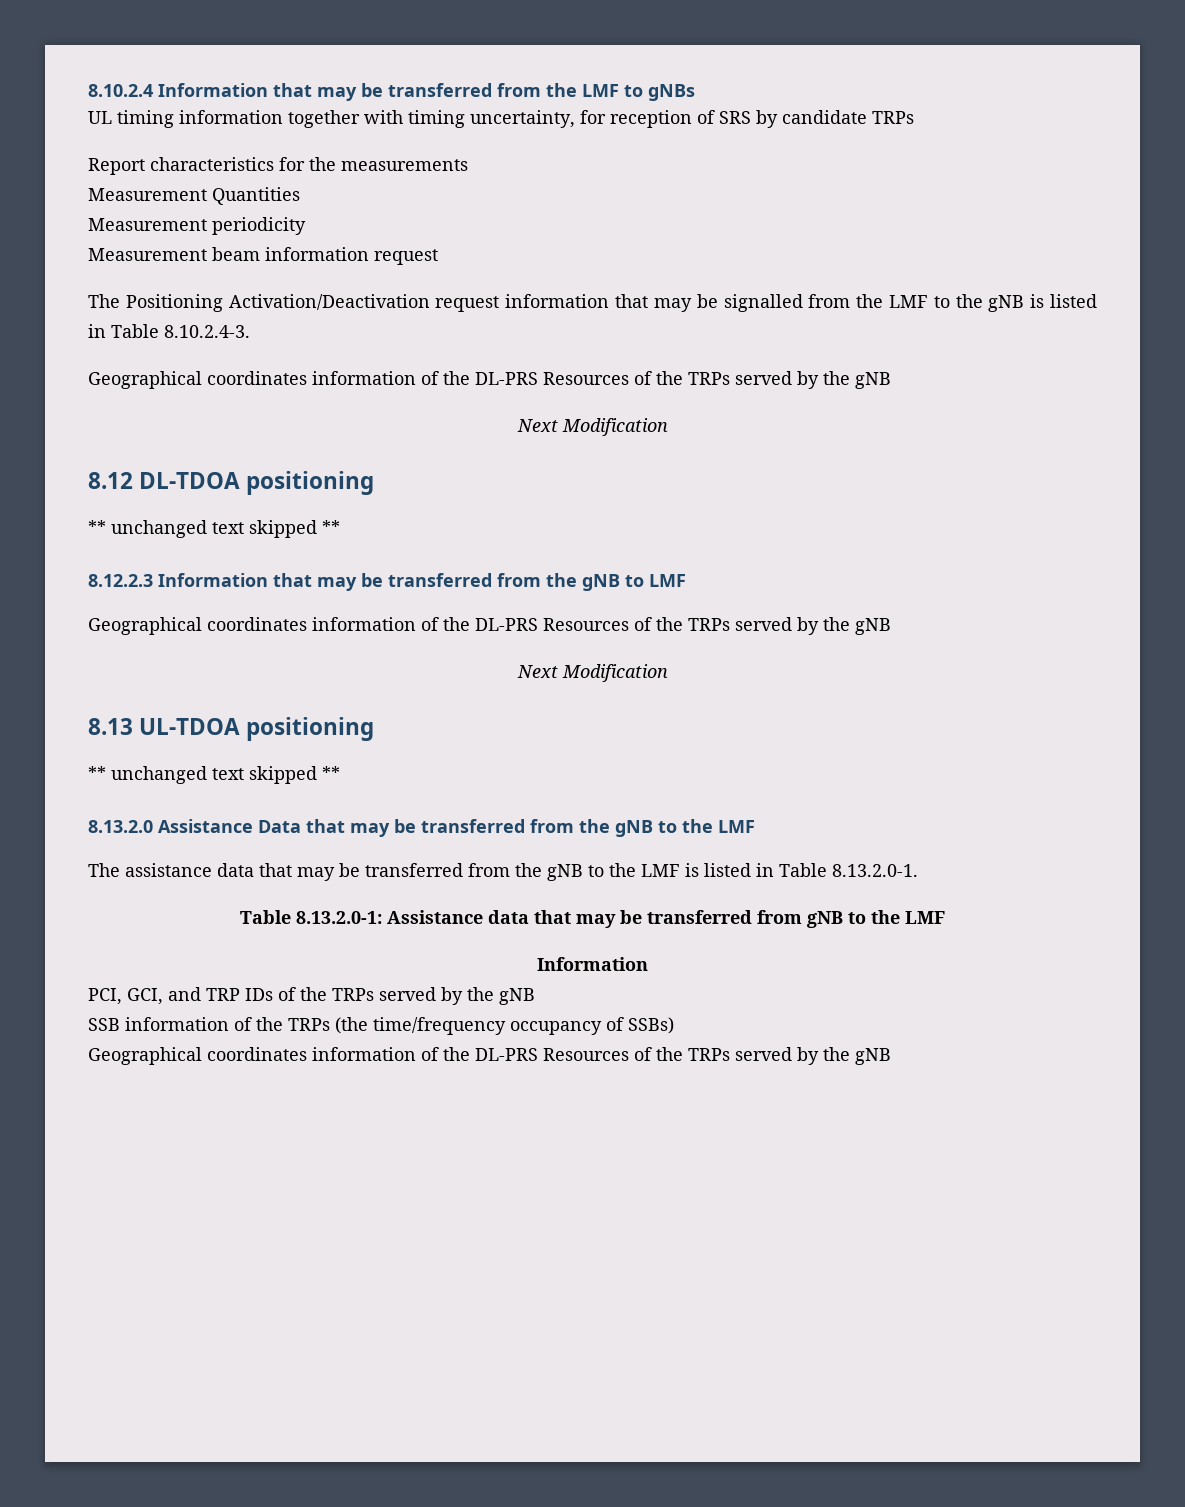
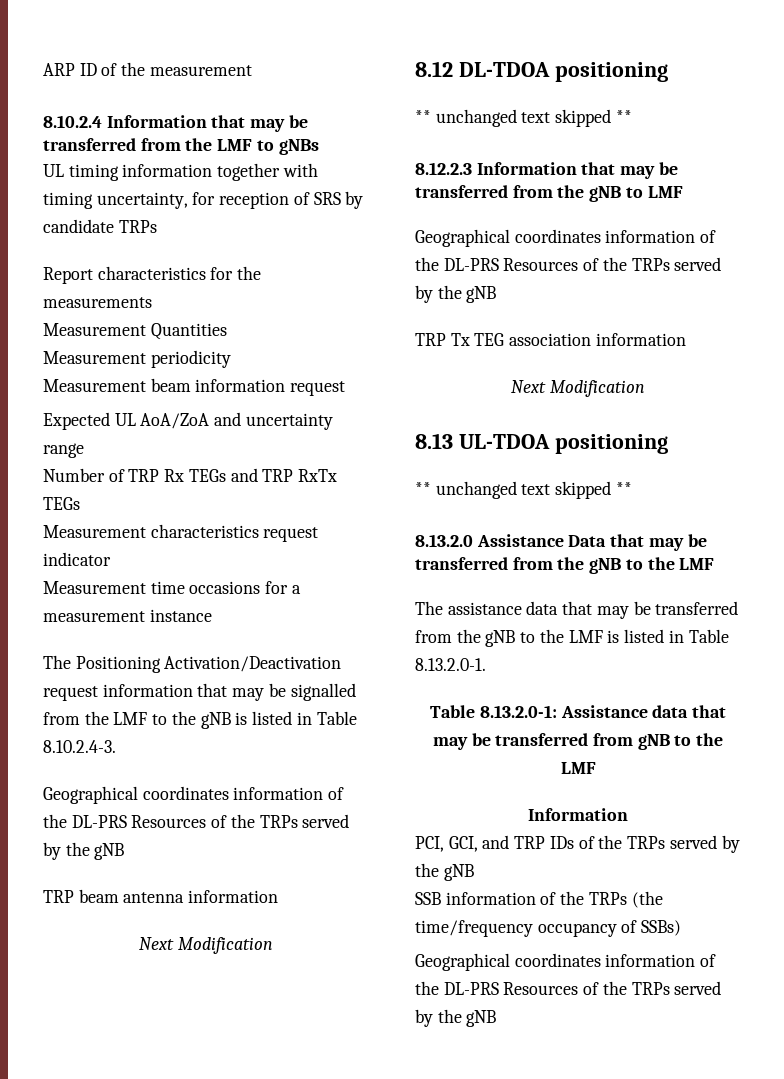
+ ARP ID of the measurement
+ Expected UL AoA/ZoA and uncertainty range
+ Number of TRP Rx TEGs and TRP RxTx TEGs
+ Measurement characteristics request indicator
+ Measurement time occasions for a measurement instance
+ TRP beam antenna information
+ TRP Tx TEG association information

